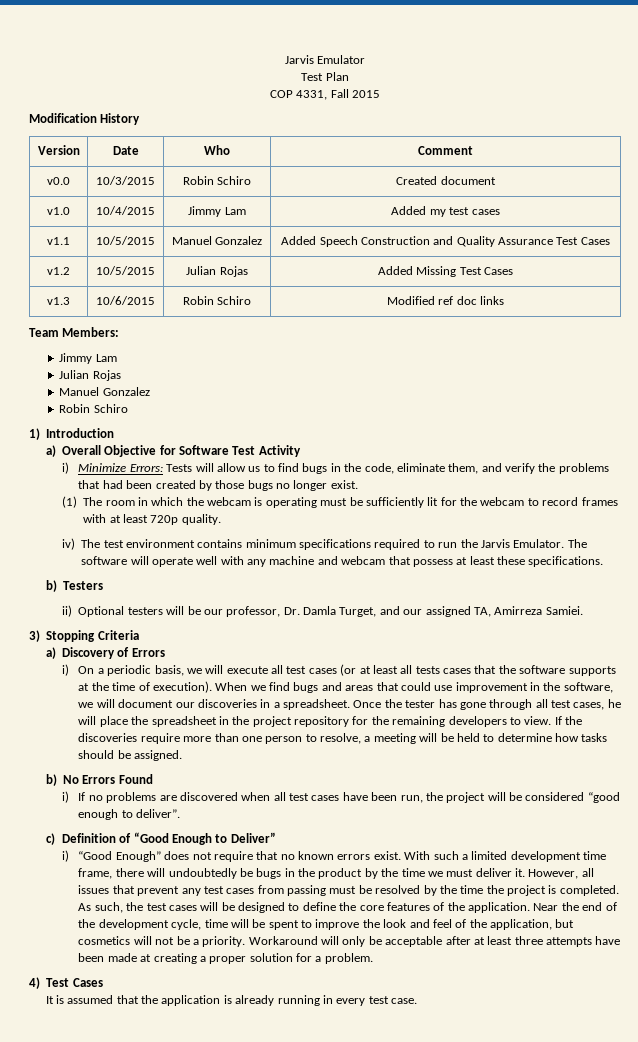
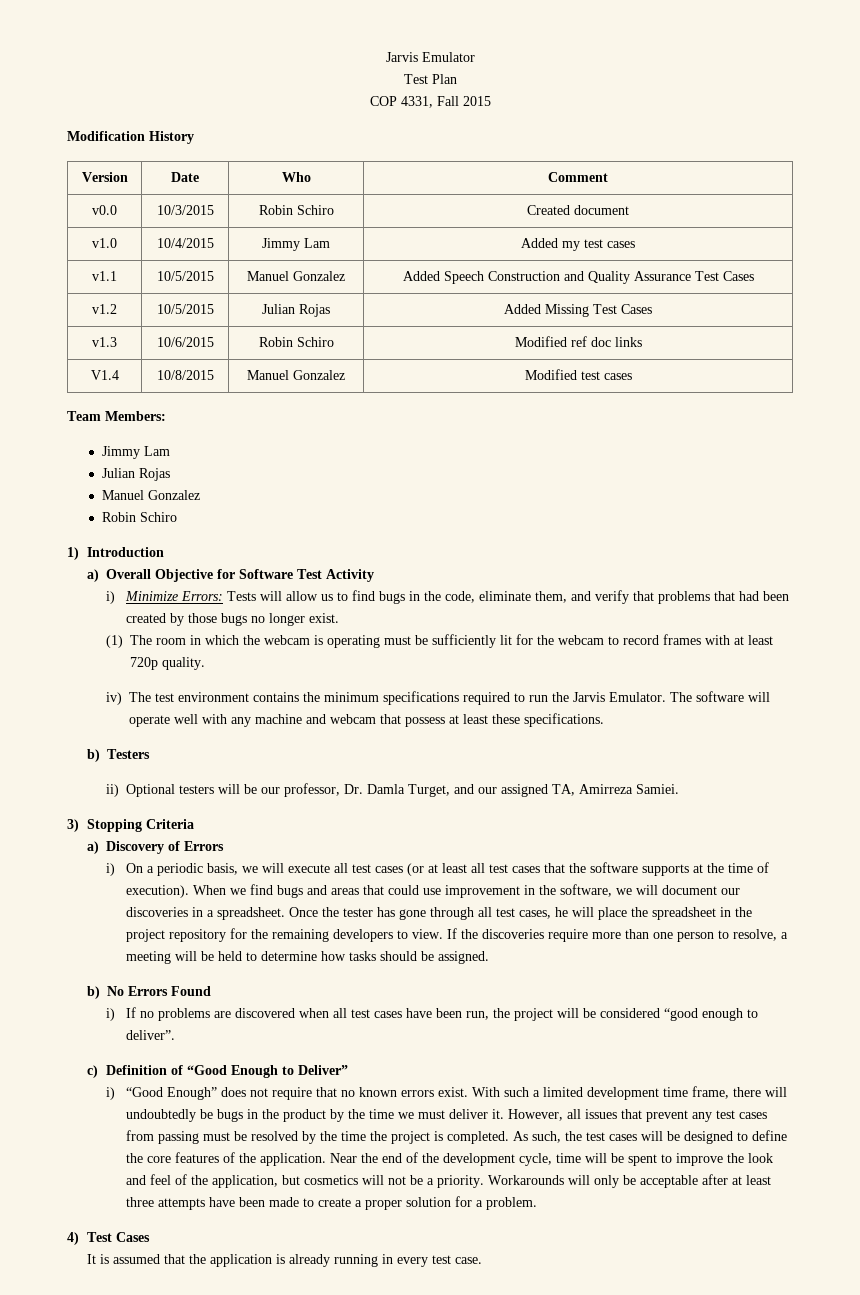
+ V1.4 | 10/8/2015 | Manuel Gonzalez | Modified test cases
- i) Minimize Errors: Tests will allow us to find bugs in the code, eliminate them, and verify the problems that had been created by those bugs no longer exist.
+ i) Minimize Errors: Tests will allow us to find bugs in the code, eliminate them, and verify that problems that had been created by those bugs no longer exist.
- iv) The test environment contains minimum specifications required to run the Jarvis Emulator.
+ iv) The test environment contains the minimum specifications required to run the Jarvis Emulator.
- i) On a periodic basis, we will execute all test cases (or at least all tests cases that the software supports at the time of execution).
+ i) On a periodic basis, we will execute all test cases (or at least all test cases that the software supports at the time of execution).
- Workaround will only be acceptable after at least three attempts have been made at creating a proper solution for a problem.
+ Workarounds will only be acceptable after at least three attempts have been made to create a proper solution for a problem.

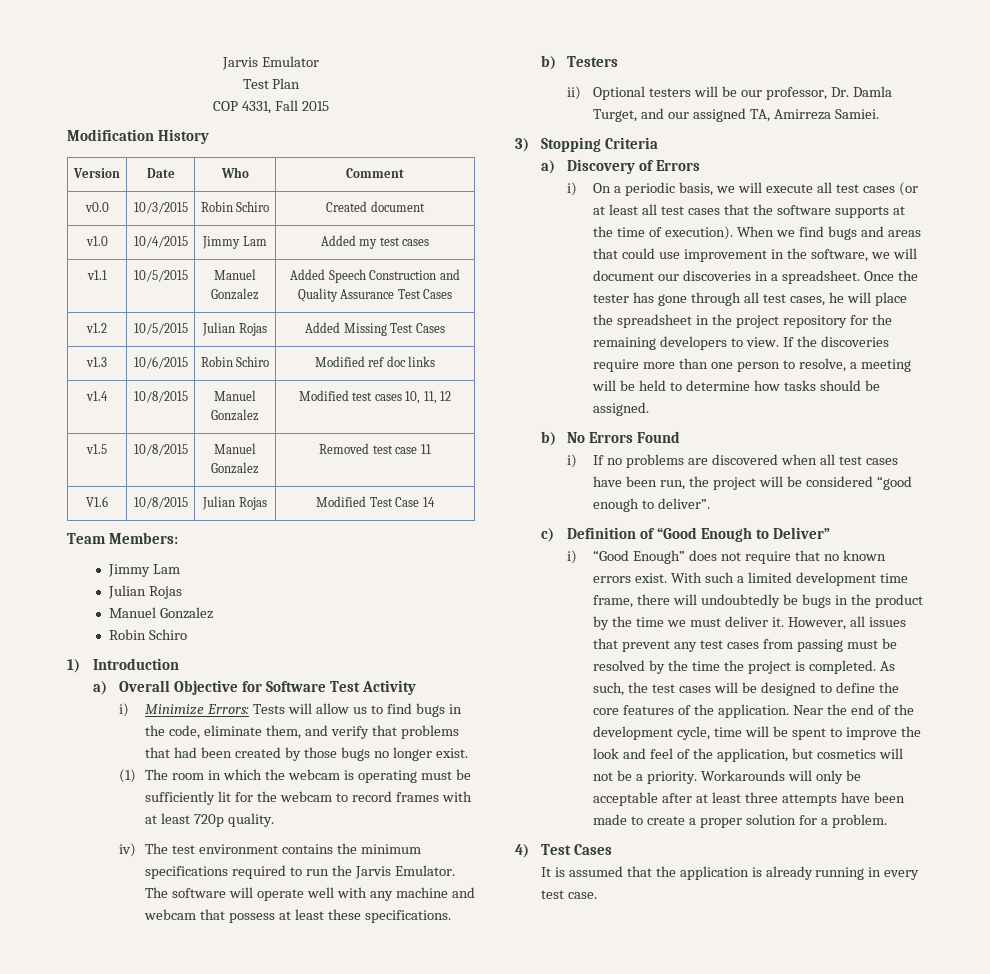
- V1.4 | 10/8/2015 | Manuel Gonzalez | Modified test cases
+ v1.4 | 10/8/2015 | Manuel Gonzalez | Modified test cases 10, 11, 12
+ v1.5 | 10/8/2015 | Manuel Gonzalez | Removed test case 11
+ V1.6 | 10/8/2015 | Julian Rojas | Modified Test Case 14

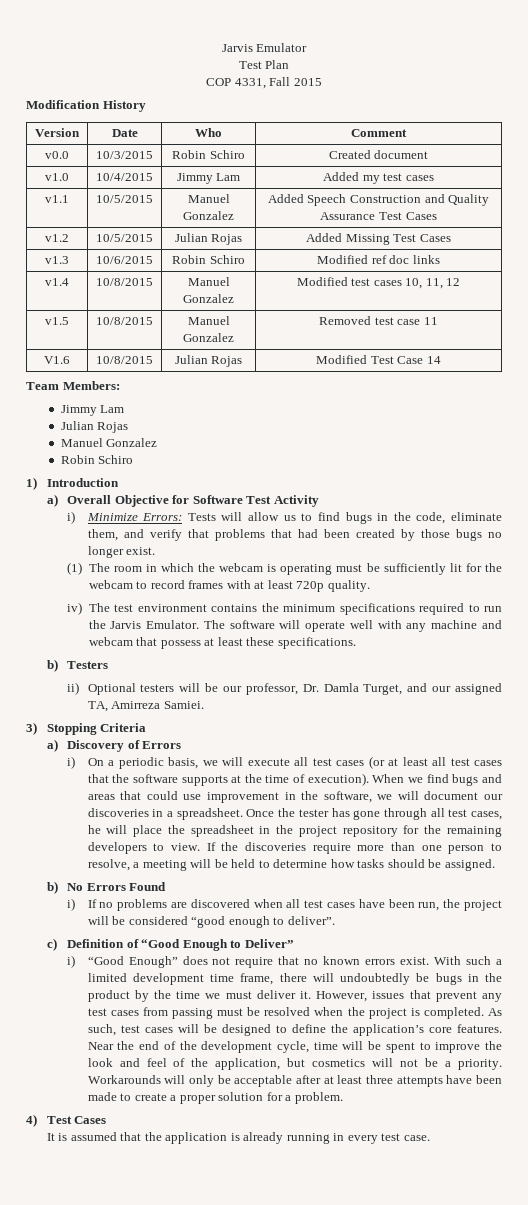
- However, all issues that prevent any test cases from passing must be resolved by the time the project is completed.
+ However, issues that prevent any test cases from passing must be resolved when the project is completed.
- As such, the test cases will be designed to define the core features of the application.
+ As such, test cases will be designed to define the application’s core features.

